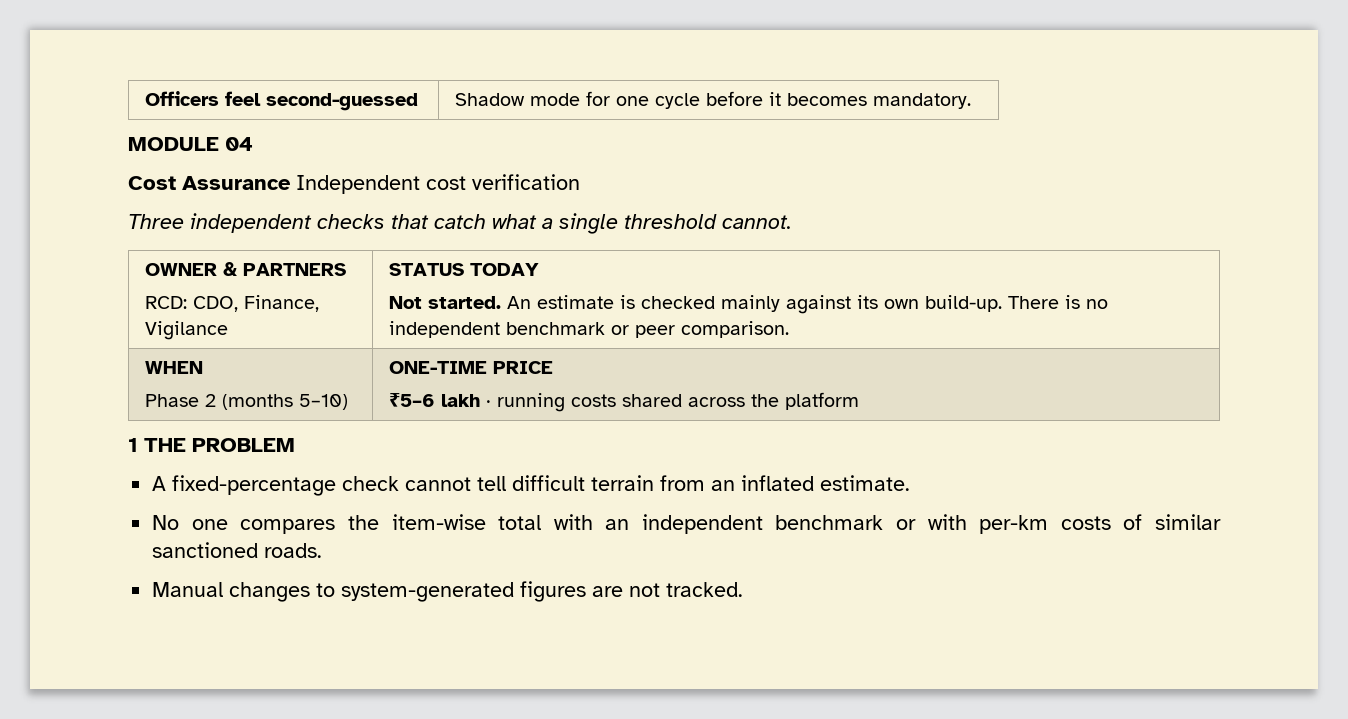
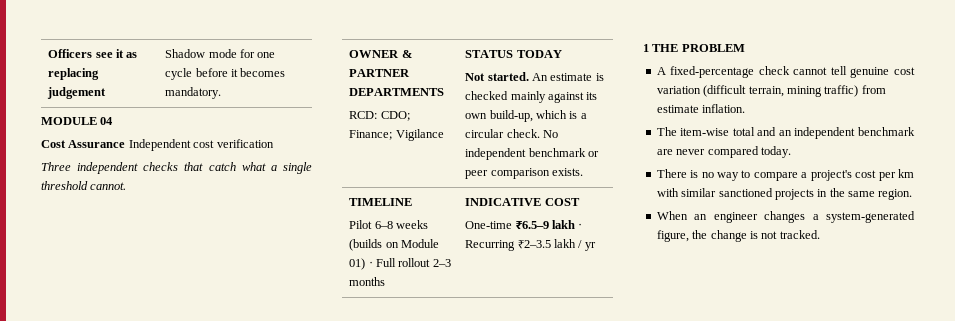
- Officers feel second-guessed | Shadow mode for one cycle before it becomes mandatory.
+ Officers see it as replacing judgement | Shadow mode for one cycle before it becomes mandatory.
- OWNER & PARTNERS
- RCD: CDO, Finance, Vigilance | STATUS TODAY
- Not started. An estimate is checked mainly against its own build-up. There is no independent benchmark or peer comparison.
- WHEN
- Phase 2 (months 5–10) | ONE-TIME PRICE
- ₹5–6 lakh · running costs shared across the platform
+ OWNER & PARTNER DEPARTMENTS
+ RCD: CDO; Finance; Vigilance | STATUS TODAY
+ Not started. An estimate is checked mainly against its own build-up, which is a circular check. No independent benchmark or peer comparison exists.
+ TIMELINE
+ Pilot 6–8 weeks (builds on Module 01) · Full rollout 2–3 months | INDICATIVE COST
+ One-time ₹6.5–9 lakh · Recurring ₹2–3.5 lakh / yr
- A fixed-percentage check cannot tell difficult terrain from an inflated estimate.
- No one compares the item-wise total with an independent benchmark or with per-km costs of similar sanctioned roads.
- Manual changes to system-generated figures are not tracked.
+ A fixed-percentage check cannot tell genuine cost variation (difficult terrain, mining traffic) from estimate inflation.
+ The item-wise total and an independent benchmark are never compared today.
+ There is no way to compare a project's cost per km with similar sanctioned projects in the same region.
+ When an engineer changes a system-generated figure, the change is not tracked.

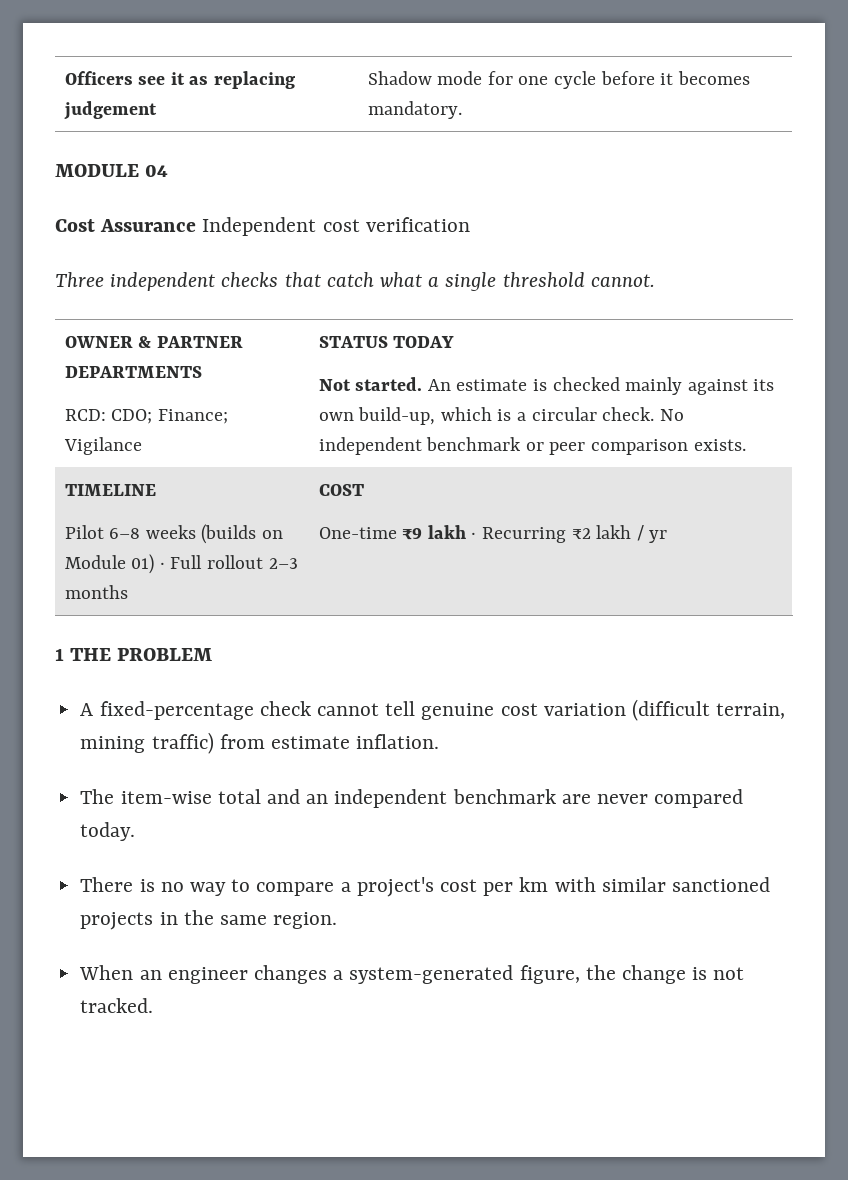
  TIMELINE
- Pilot 6–8 weeks (builds on Module 01) · Full rollout 2–3 months | INDICATIVE COST
- One-time ₹6.5–9 lakh · Recurring ₹2–3.5 lakh / yr
+ Pilot 6–8 weeks (builds on Module 01) · Full rollout 2–3 months | COST
+ One-time ₹9 lakh · Recurring ₹2 lakh / yr

